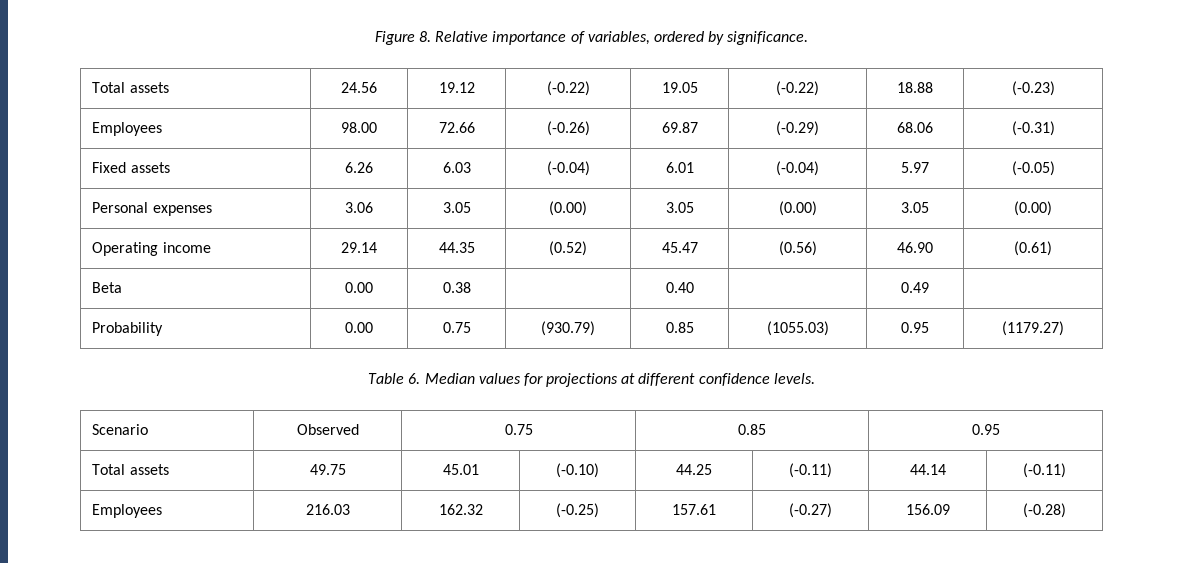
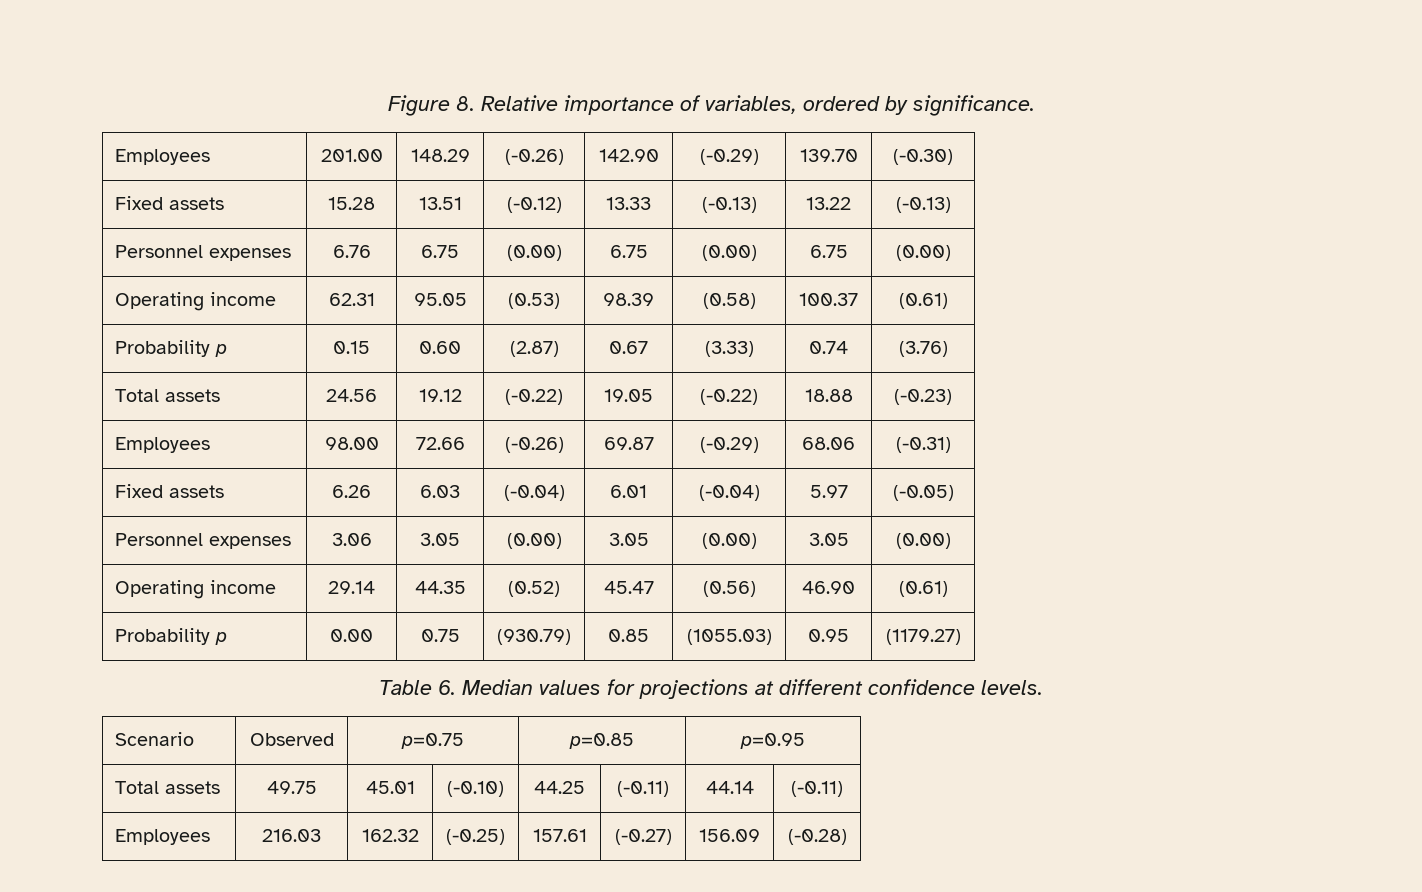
+ Employees | 201.00 | 148.29 | (-0.26) | 142.90 | (-0.29) | 139.70 | (-0.30)
+ Fixed assets | 15.28 | 13.51 | (-0.12) | 13.33 | (-0.13) | 13.22 | (-0.13)
+ Personnel expenses | 6.76 | 6.75 | (0.00) | 6.75 | (0.00) | 6.75 | (0.00)
+ Operating income | 62.31 | 95.05 | (0.53) | 98.39 | (0.58) | 100.37 | (0.61)
+ Probability p | 0.15 | 0.60 | (2.87) | 0.67 | (3.33) | 0.74 | (3.76)
- Personal expenses | 3.06 | 3.05 | (0.00) | 3.05 | (0.00) | 3.05 | (0.00)
+ Personnel expenses | 3.06 | 3.05 | (0.00) | 3.05 | (0.00) | 3.05 | (0.00)
- Beta | 0.00 | 0.38 | | 0.40 | | 0.49 |
- Probability | 0.00 | 0.75 | (930.79) | 0.85 | (1055.03) | 0.95 | (1179.27)
+ Probability p | 0.00 | 0.75 | (930.79) | 0.85 | (1055.03) | 0.95 | (1179.27)
- Scenario | Observed | 0.75 | 0.85 | 0.95
+ Scenario | Observed | p=0.75 | p=0.85 | p=0.95

